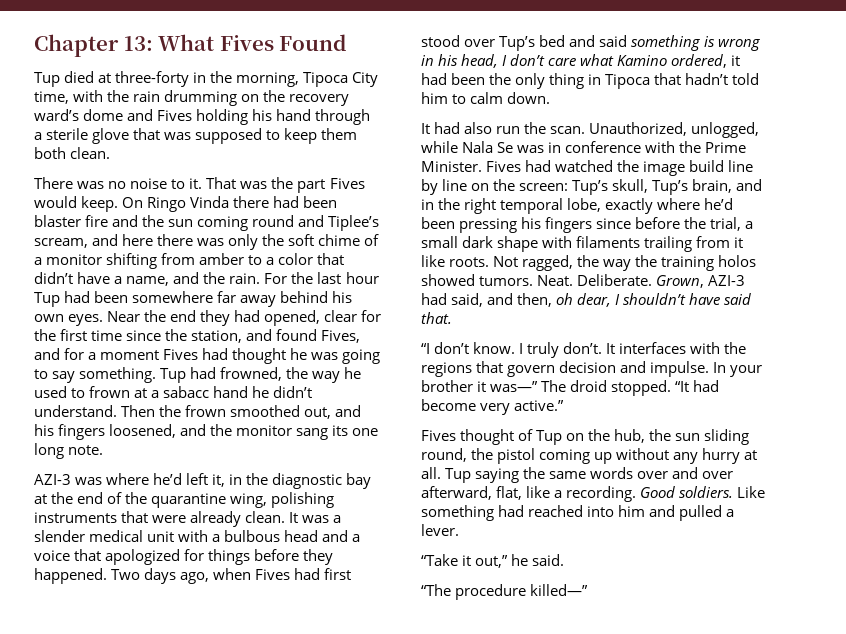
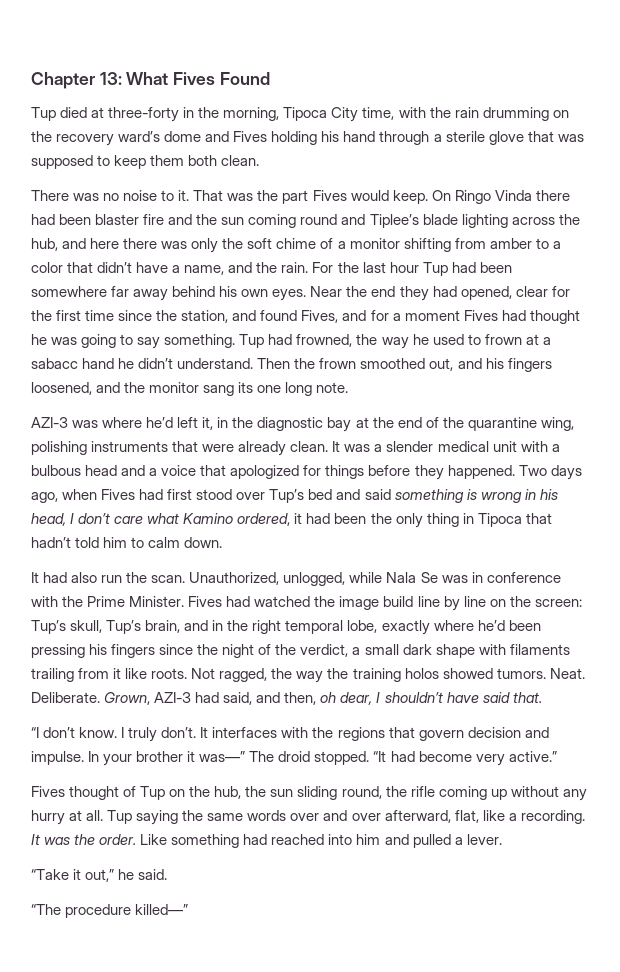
- On Ringo Vinda there had been blaster fire and the sun coming round and Tiplee’s scream, and here there was only the soft chime of a monitor shifting from amber to a color that didn’t have a name, and the rain.
+ On Ringo Vinda there had been blaster fire and the sun coming round and Tiplee’s blade lighting across the hub, and here there was only the soft chime of a monitor shifting from amber to a color that didn’t have a name, and the rain.
- Fives had watched the image build line by line on the screen: Tup’s skull, Tup’s brain, and in the right temporal lobe, exactly where he’d been pressing his fingers since before the trial, a small dark shape with filaments trailing from it like roots.
+ Fives had watched the image build line by line on the screen: Tup’s skull, Tup’s brain, and in the right temporal lobe, exactly where he’d been pressing his fingers since the night of the verdict, a small dark shape with filaments trailing from it like roots.
- Fives thought of Tup on the hub, the sun sliding round, the pistol coming up without any hurry at all.
+ Fives thought of Tup on the hub, the sun sliding round, the rifle coming up without any hurry at all.
- Good soldiers.
+ It was the order.

